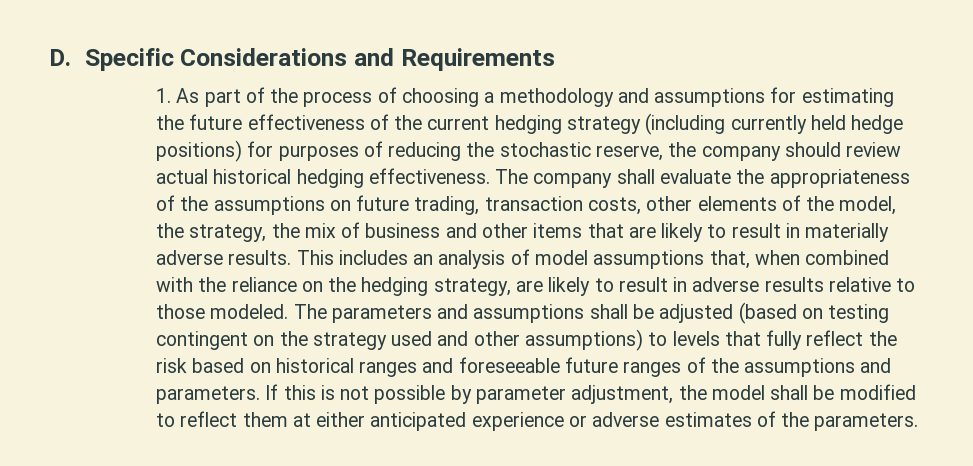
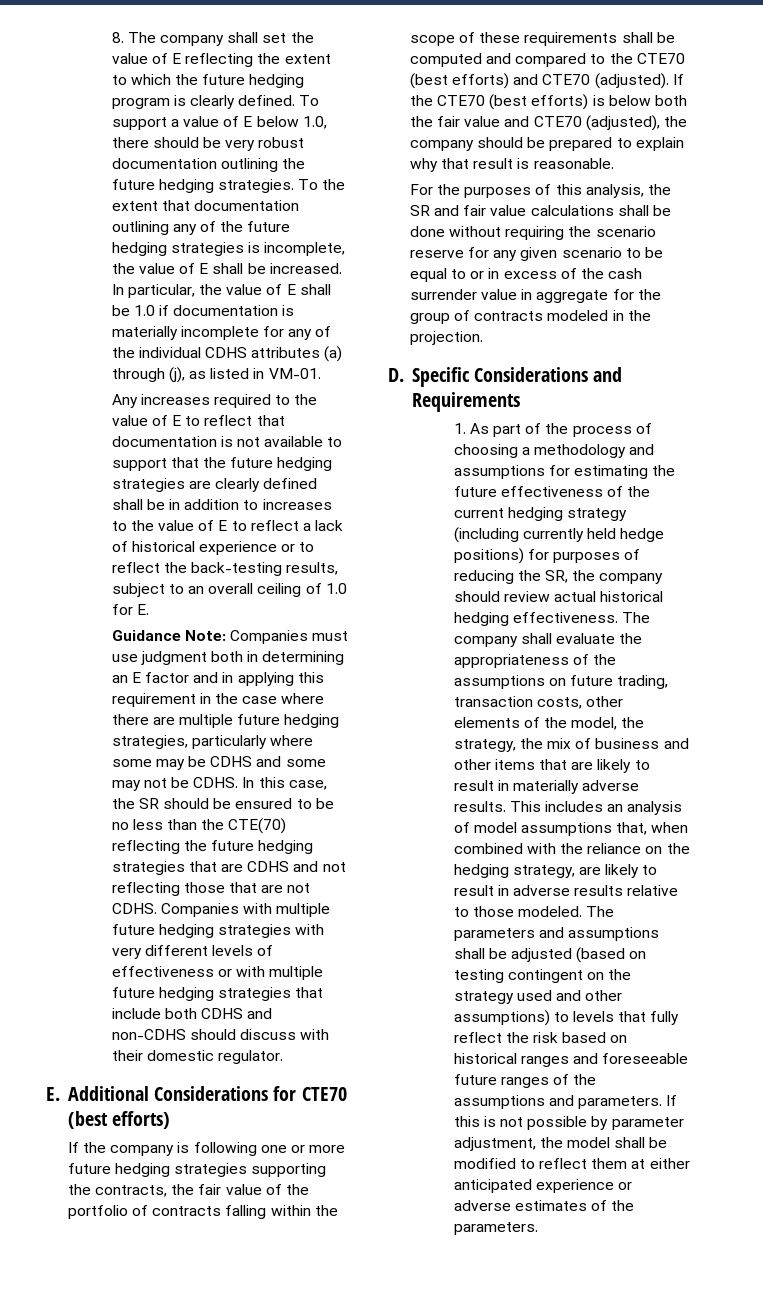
+ 8. The company shall set the value of E reflecting the extent to which the future hedging program is clearly defined. To support a value of E below 1.0, there should be very robust documentation outlining the future hedging strategies. To the extent that documentation outlining any of the future hedging strategies is incomplete, the value of E shall be increased. In particular, the value of E shall be 1.0 if documentation is materially incomplete for any of the individual CDHS attributes (a) through (j), as listed in VM-01.
+ Any increases required to the value of E to reflect that documentation is not available to support that the future hedging strategies are clearly defined shall be in addition to increases to the value of E to reflect a lack of historical experience or to reflect the back-testing results, subject to an overall ceiling of 1.0 for E.
+ Guidance Note: Companies must use judgment both in determining an E factor and in applying this requirement in the case where there are multiple future hedging strategies, particularly where some may be CDHS and some may not be CDHS. In this case, the SR should be ensured to be no less than the CTE(70) reflecting the future hedging strategies that are CDHS and not reflecting those that are not CDHS. Companies with multiple future hedging strategies with very different levels of effectiveness or with multiple future hedging strategies that include both CDHS and non-CDHS should discuss with their domestic regulator.
+ E. Additional Considerations for CTE70 (best efforts)
+ If the company is following one or more future hedging strategies supporting the contracts, the fair value of the portfolio of contracts falling within the scope of these requirements shall be computed and compared to the CTE70 (best efforts) and CTE70 (adjusted). If the CTE70 (best efforts) is below both the fair value and CTE70 (adjusted), the company should be prepared to explain why that result is reasonable.
+ For the purposes of this analysis, the SR and fair value calculations shall be done without requiring the scenario reserve for any given scenario to be equal to or in excess of the cash surrender value in aggregate for the group of contracts modeled in the projection.
- 1. As part of the process of choosing a methodology and assumptions for estimating the future effectiveness of the current hedging strategy (including currently held hedge positions) for purposes of reducing the stochastic reserve, the company should review actual historical hedging effectiveness.
+ 1. As part of the process of choosing a methodology and assumptions for estimating the future effectiveness of the current hedging strategy (including currently held hedge positions) for purposes of reducing the SR, the company should review actual historical hedging effectiveness.

